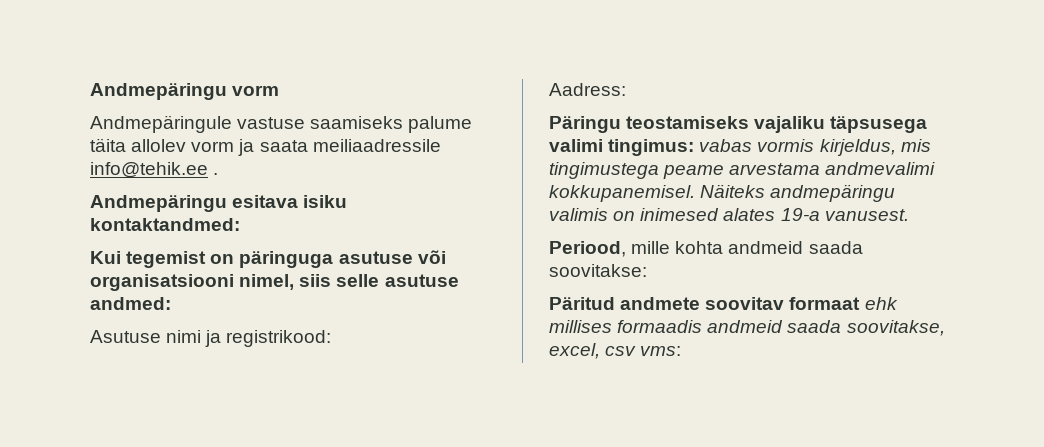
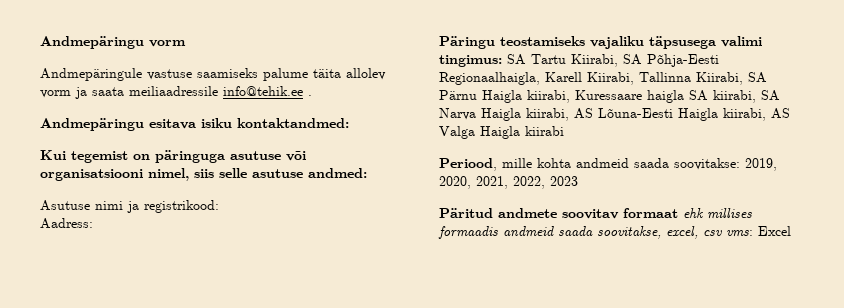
- Päringu teostamiseks vajaliku täpsusega valimi tingimus: vabas vormis kirjeldus, mis tingimustega peame arvestama andmevalimi kokkupanemisel. Näiteks andmepäringu valimis on inimesed alates 19-a vanusest.
+ Päringu teostamiseks vajaliku täpsusega valimi tingimus: SA Tartu Kiirabi, SA Põhja-Eesti Regionaalhaigla, Karell Kiirabi, Tallinna Kiirabi, SA Pärnu Haigla kiirabi, Kuressaare haigla SA kiirabi, SA Narva Haigla kiirabi, AS Lõuna-Eesti Haigla kiirabi, AS Valga Haigla kiirabi
- Periood, mille kohta andmeid saada soovitakse:
+ Periood, mille kohta andmeid saada soovitakse: 2019, 2020, 2021, 2022, 2023
- Päritud andmete soovitav formaat ehk millises formaadis andmeid saada soovitakse, excel, csv vms:
+ Päritud andmete soovitav formaat ehk millises formaadis andmeid saada soovitakse, excel, csv vms: Excel

